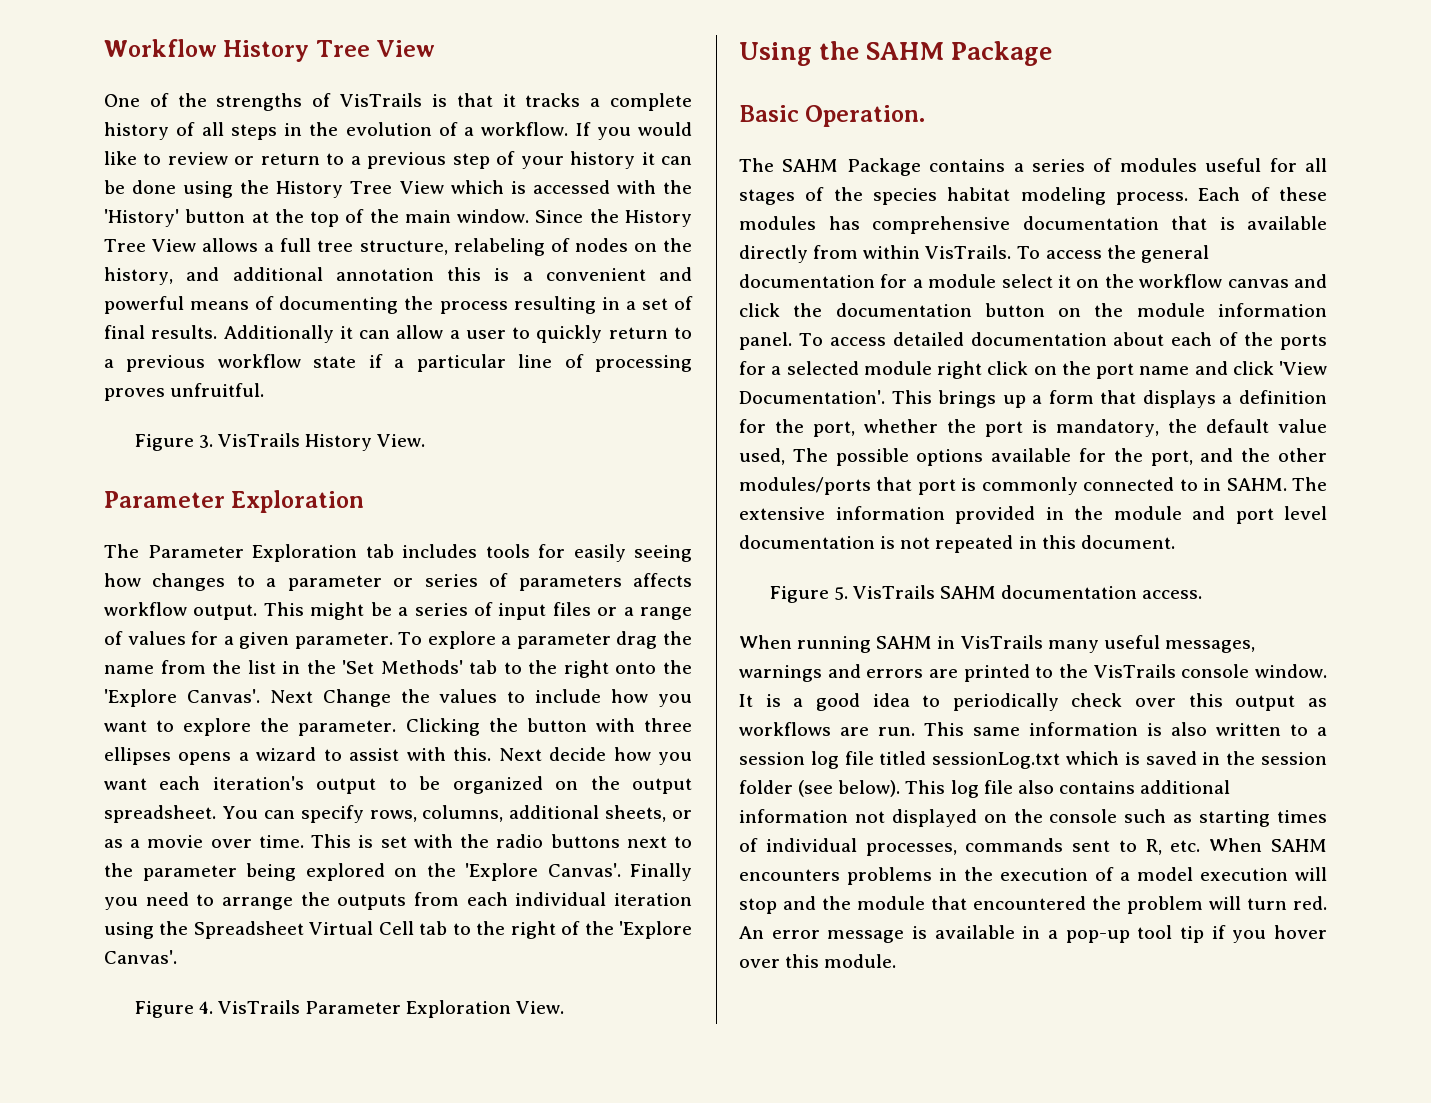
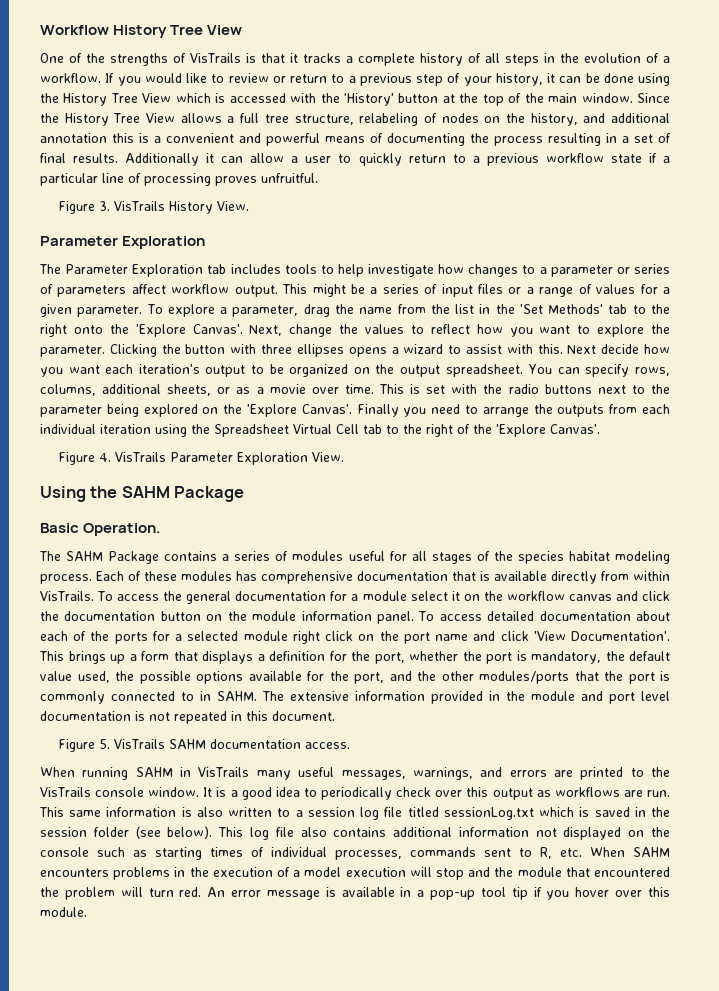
- If you would like to review or return to a previous step of your history it can be done using the History Tree View which is accessed with the 'History' button at the top of the main window.
+ If you would like to review or return to a previous step of your history, it can be done using the History Tree View which is accessed with the 'History' button at the top of the main window.
- The Parameter Exploration tab includes tools for easily seeing how changes to a parameter or series of parameters affects workflow output.
+ The Parameter Exploration tab includes tools to help investigate how changes to a parameter or series of parameters affect workflow output.
- To explore a parameter drag the name from the list in the 'Set Methods' tab to the right onto the 'Explore Canvas'.
+ To explore a parameter, drag the name from the list in the 'Set Methods' tab to the right onto the 'Explore Canvas'.
- Next Change the values to include how you want to explore the parameter.
+ Next, change the values to reflect how you want to explore the parameter.
- This brings up a form that displays a definition for the port, whether the port is mandatory, the default value used, The possible options available for the port, and the other modules/ports that port is commonly connected to in SAHM.
+ This brings up a form that displays a definition for the port, whether the port is mandatory, the default value used, the possible options available for the port, and the other modules/ports that the port is commonly connected to in SAHM.
- When running SAHM in VisTrails many useful messages, warnings and errors are printed to the VisTrails console window.
+ When running SAHM in VisTrails many useful messages, warnings, and errors are printed to the VisTrails console window.

